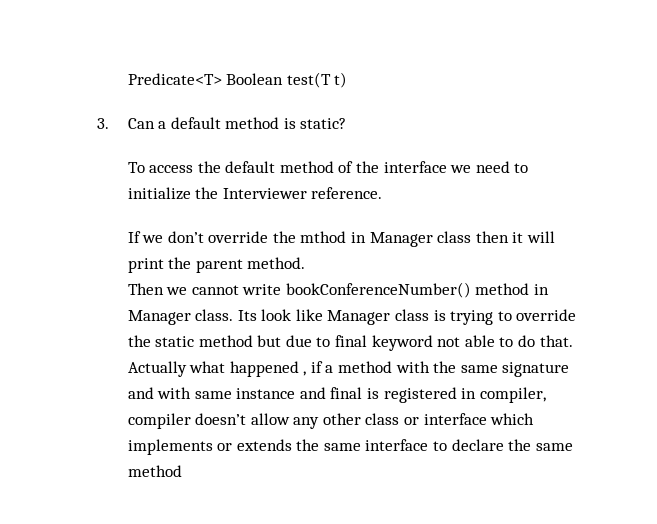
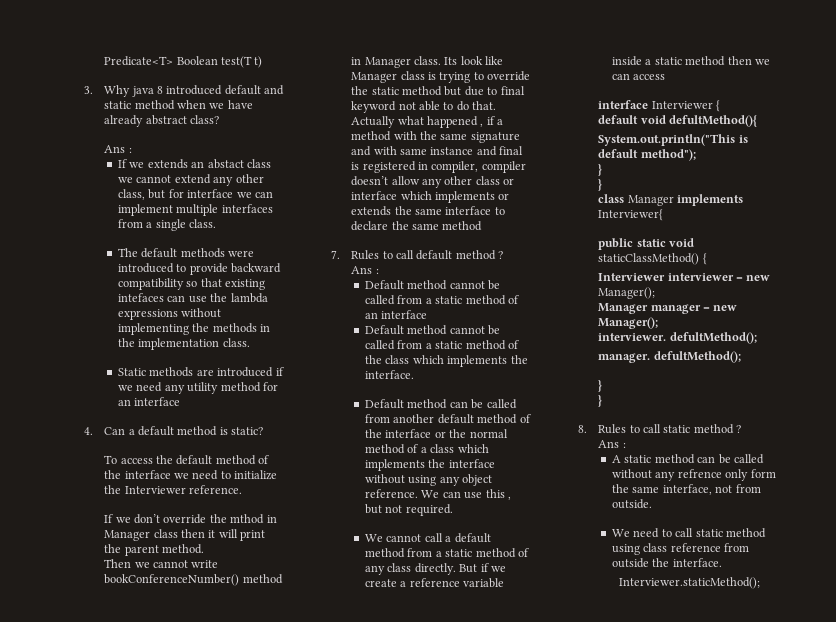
- 3. Can a default method is static?
+ 3. Why java 8 introduced default and static method when we have already abstract class?
+ Ans :
+ If we extends an abstact class we cannot extend any other class, but for interface we can implement multiple interfaces from a single class.
+ The default methods were introduced to provide backward compatibility so that existing intefaces can use the lambda expressions without implementing the methods in the implementation class.
+ Static methods are introduced if we need any utility method for an interface
+ 4. Can a default method is static?
+ 7. Rules to call default method ?
+ Ans :
+ Default method cannot be called from a static method of an interface
+ Default method cannot be called from a static method of the class which implements the interface.
+ Default method can be called from another default method of the interface or the normal method of a class which implements the interface without using any object reference. We can use this , but not required.
+ We cannot call a default method from a static method of any class directly. But if we create a reference variable inside a static method then we can access
+ interface Interviewer {
+ default void defultMethod(){
+ System.out.println("This is default method");
+ }
+ }
+ class Manager implements Interviewer{
+ public static void staticClassMethod() {
+ Interviewer interviewer = new Manager();
+ Manager manager = new Manager();
+ interviewer. defultMethod();
+ manager. defultMethod();
+ }
+ }
+ 8. Rules to call static method ?
+ Ans :
+ A static method can be called without any refrence only form the same interface, not from outside.
+ We need to call static method using class reference from outside the interface.
+ Interviewer.staticMethod();

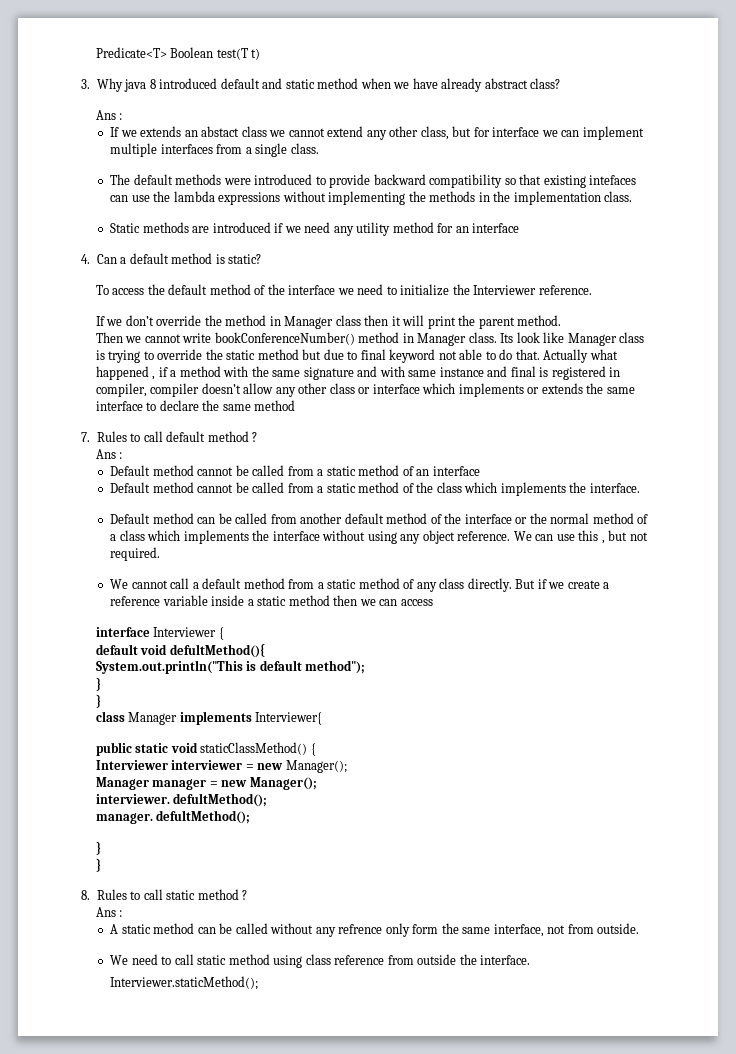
- If we don’t override the mthod in Manager class then it will print the parent method.
+ If we don’t override the method in Manager class then it will print the parent method.

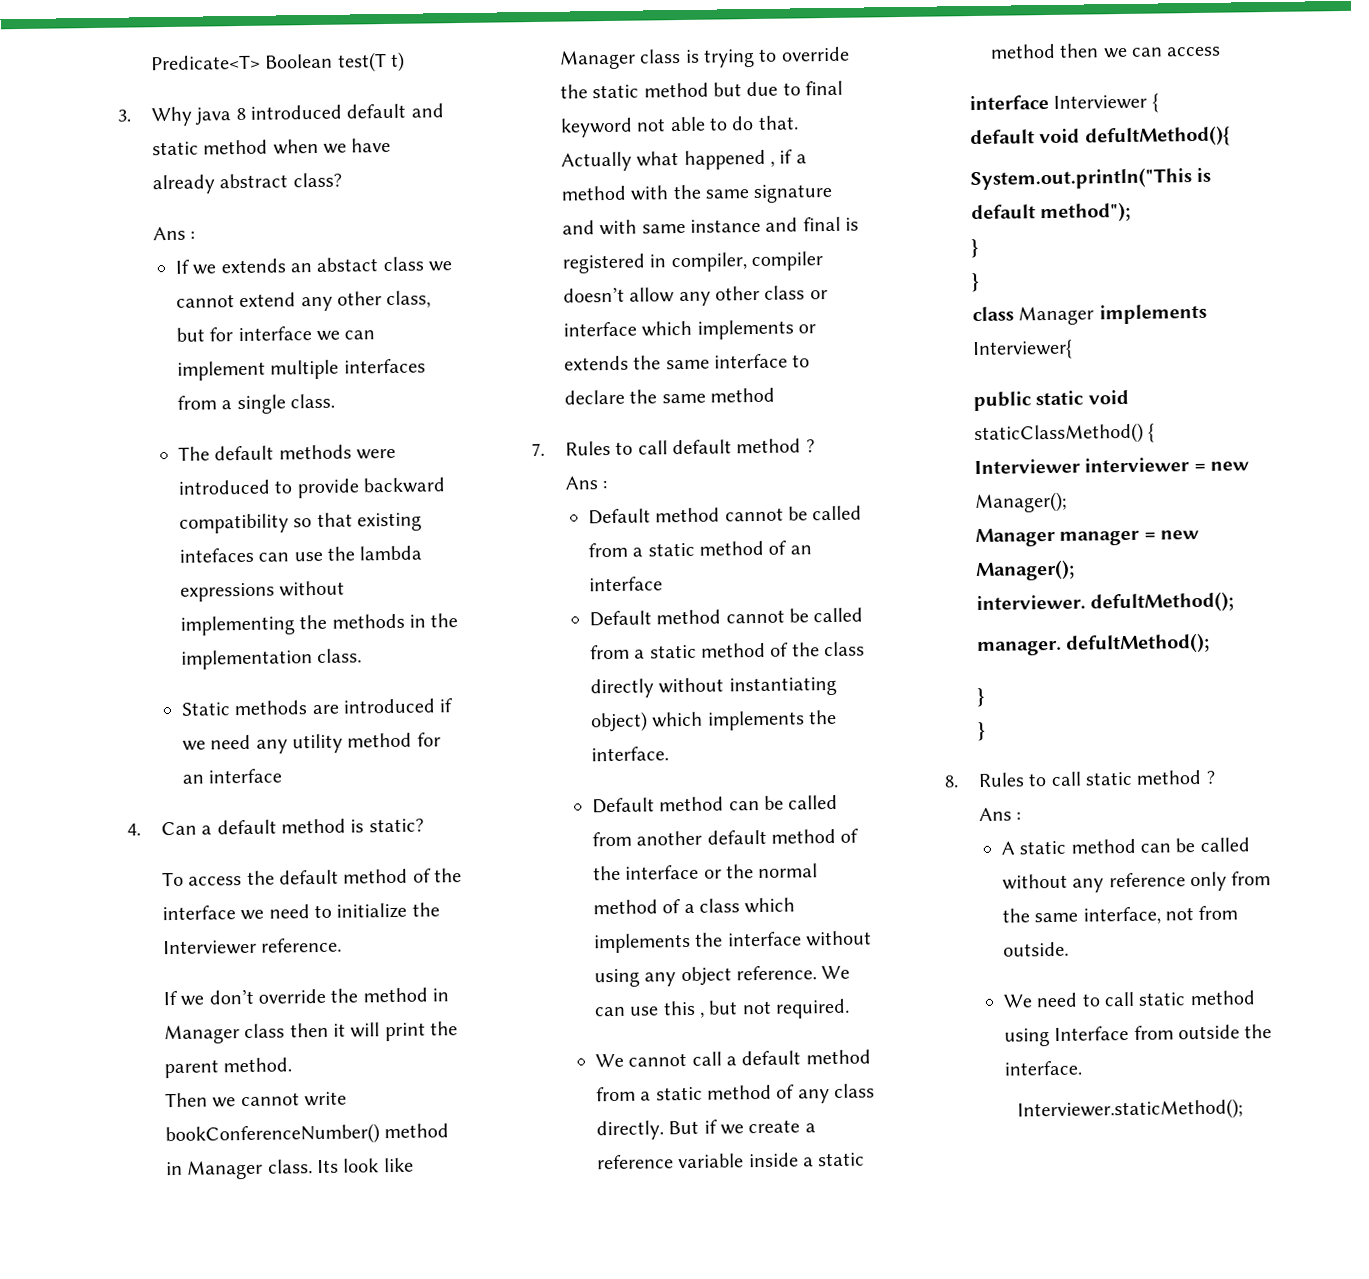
- Default method cannot be called from a static method of the class which implements the interface.
+ Default method cannot be called from a static method of the class directly without instantiating object) which implements the interface.
- A static method can be called without any refrence only form the same interface, not from outside.
+ A static method can be called without any reference only from the same interface, not from outside.
- We need to call static method using class reference from outside the interface.
+ We need to call static method using Interface from outside the interface.

